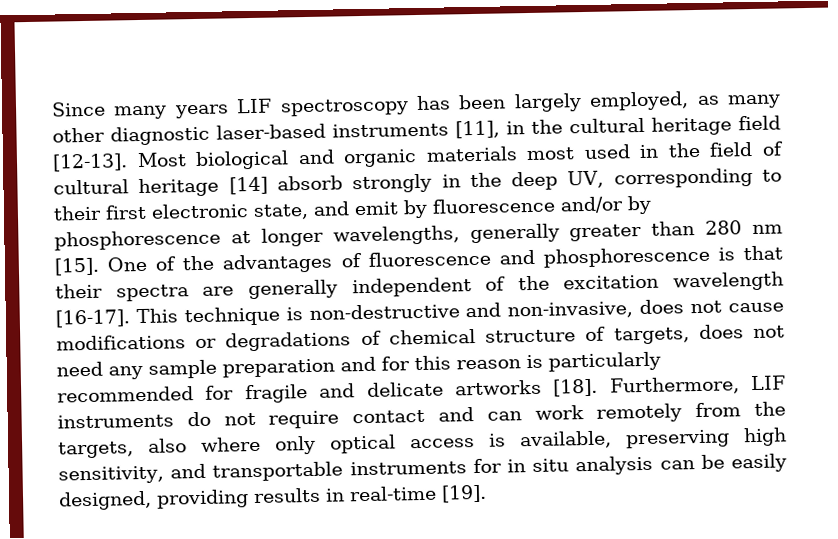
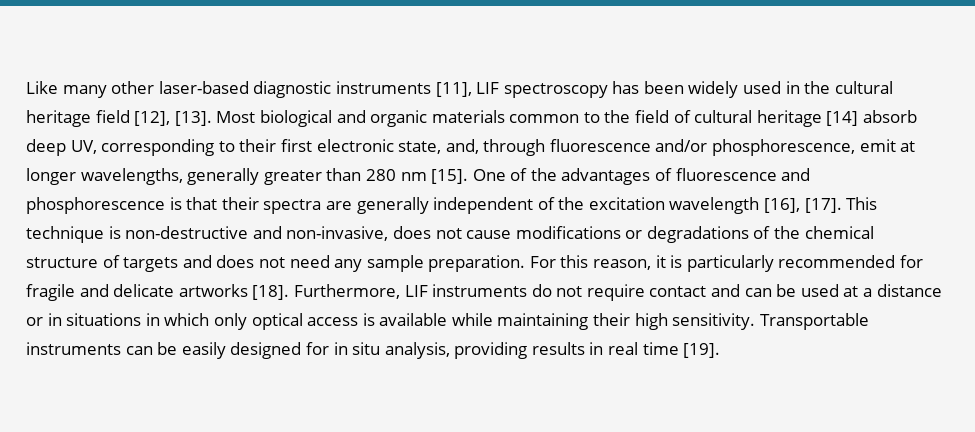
- Since many years LIF spectroscopy has been largely employed, as many other diagnostic laser-based instruments [11], in the cultural heritage field [12-13].
+ Like many other laser-based diagnostic instruments [11], LIF spectroscopy has been widely used in the cultural heritage field [12], [13].
- Most biological and organic materials most used in the field of cultural heritage [14] absorb strongly in the deep UV, corresponding to their first electronic state, and emit by fluorescence and/or by phosphorescence at longer wavelengths, generally greater than 280 nm [15].
+ Most biological and organic materials common to the field of cultural heritage [14] absorb deep UV, corresponding to their first electronic state, and, through fluorescence and/or phosphorescence, emit at longer wavelengths, generally greater than 280 nm [15].
- One of the advantages of fluorescence and phosphorescence is that their spectra are generally independent of the excitation wavelength [16-17].
+ One of the advantages of fluorescence and phosphorescence is that their spectra are generally independent of the excitation wavelength [16], [17].
- This technique is non-destructive and non-invasive, does not cause modifications or degradations of chemical structure of targets, does not need any sample preparation and for this reason is particularly recommended for fragile and delicate artworks [18].
+ This technique is non-destructive and non-invasive, does not cause modifications or degradations of the chemical structure of targets and does not need any sample preparation. For this reason, it is particularly recommended for fragile and delicate artworks [18].
- Furthermore, LIF instruments do not require contact and can work remotely from the targets, also where only optical access is available, preserving high sensitivity, and transportable instruments for in situ analysis can be easily designed, providing results in real-time [19].
+ Furthermore, LIF instruments do not require contact and can be used at a distance or in situations in which only optical access is available while maintaining their high sensitivity. Transportable instruments can be easily designed for in situ analysis, providing results in real time [19].

